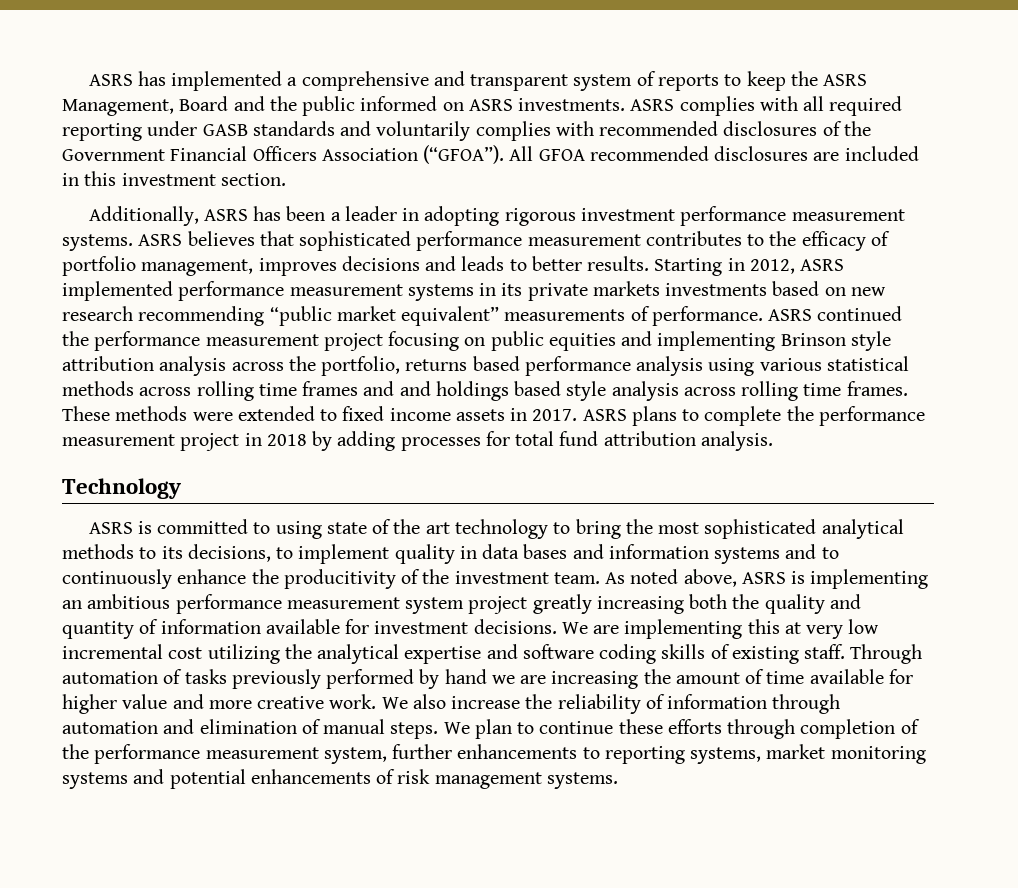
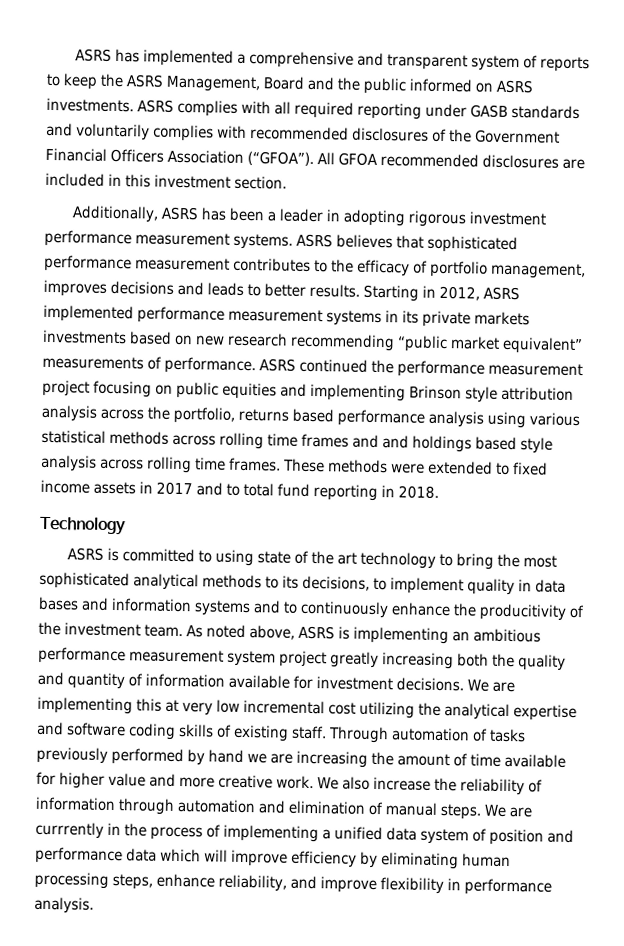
- These methods were extended to fixed income assets in 2017. ASRS plans to complete the performance measurement project in 2018 by adding processes for total fund attribution analysis.
+ These methods were extended to fixed income assets in 2017 and to total fund reporting in 2018.
- We plan to continue these efforts through completion of the performance measurement system, further enhancements to reporting systems, market monitoring systems and potential enhancements of risk management systems.
+ We are currrently in the process of implementing a unified data system of position and performance data which will improve efficiency by eliminating human processing steps, enhance reliability, and improve flexibility in performance analysis.

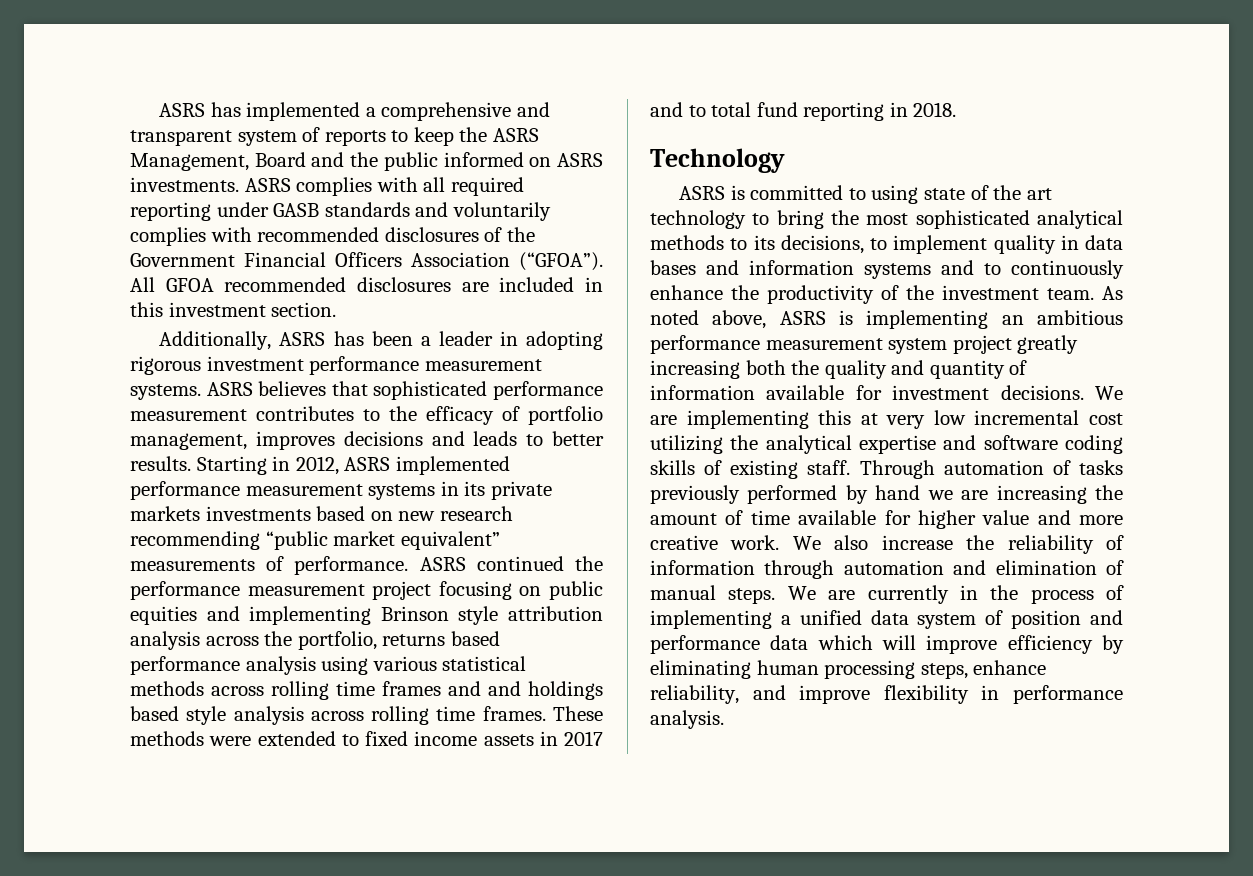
- ASRS is committed to using state of the art technology to bring the most sophisticated analytical methods to its decisions, to implement quality in data bases and information systems and to continuously enhance the producitivity of the investment team.
+ ASRS is committed to using state of the art technology to bring the most sophisticated analytical methods to its decisions, to implement quality in data bases and information systems and to continuously enhance the productivity of the investment team.
- We are currrently in the process of implementing a unified data system of position and performance data which will improve efficiency by eliminating human processing steps, enhance reliability, and improve flexibility in performance analysis.
+ We are currently in the process of implementing a unified data system of position and performance data which will improve efficiency by eliminating human processing steps, enhance reliability, and improve flexibility in performance analysis.

